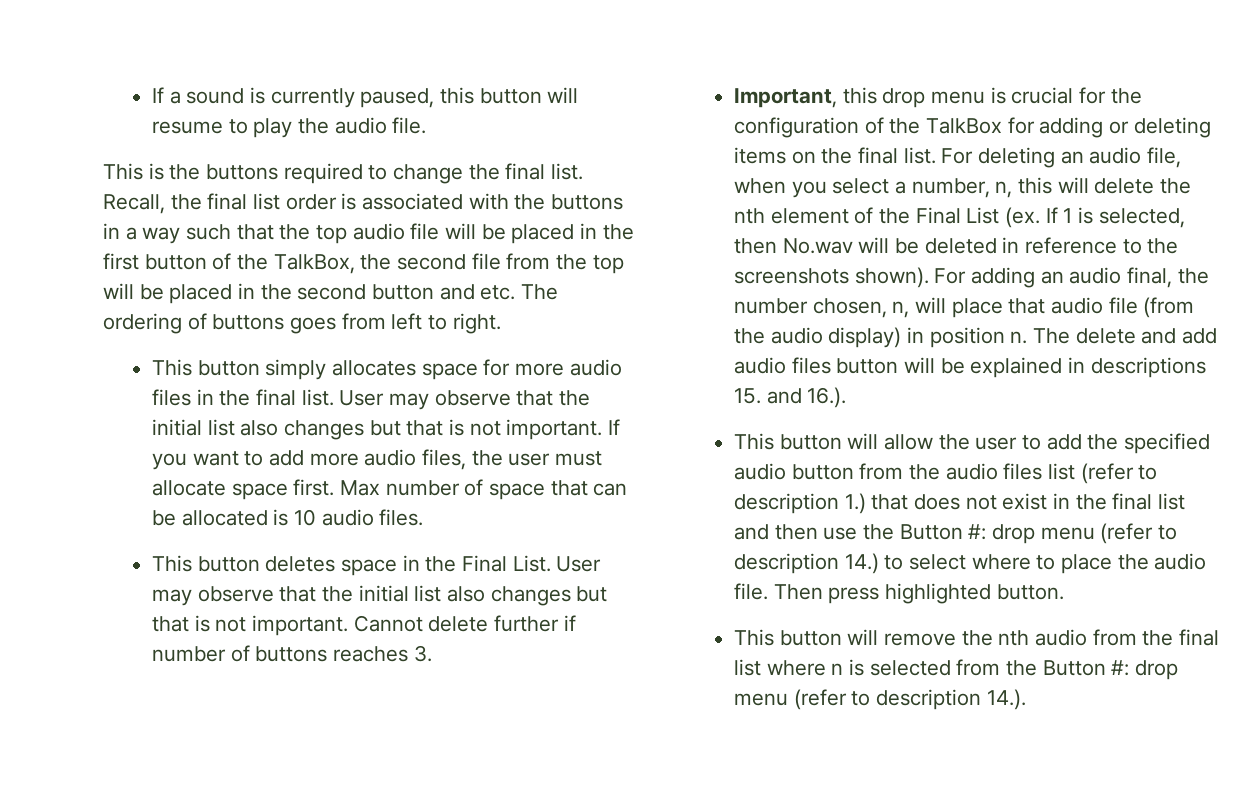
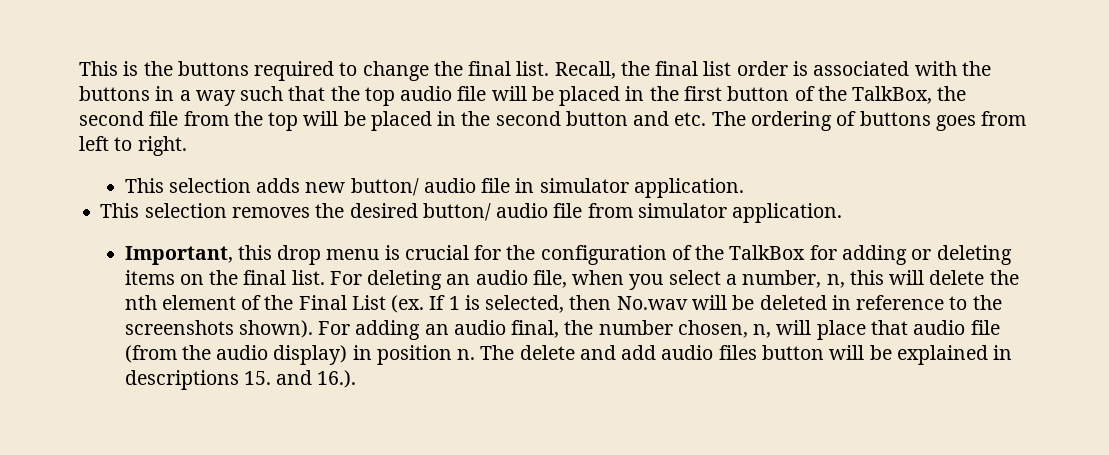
- If a sound is currently paused, this button will resume to play the audio file.
- This button simply allocates space for more audio files in the final list. User may observe that the initial list also changes but that is not important. If you want to add more audio files, the user must allocate space first. Max number of space that can be allocated is 10 audio files.
- This button deletes space in the Final List. User may observe that the initial list also changes but that is not important. Cannot delete further if number of buttons reaches 3.
+ This selection adds new button/ audio file in simulator application.
+ This selection removes the desired button/ audio file from simulator application.
- This button will allow the user to add the specified audio button from the audio files list (refer to description 1.) that does not exist in the final list and then use the Button #: drop menu (refer to description 14.) to select where to place the audio file. Then press highlighted button.
- This button will remove the nth audio from the final list where n is selected from the Button #: drop menu (refer to description 14.).

